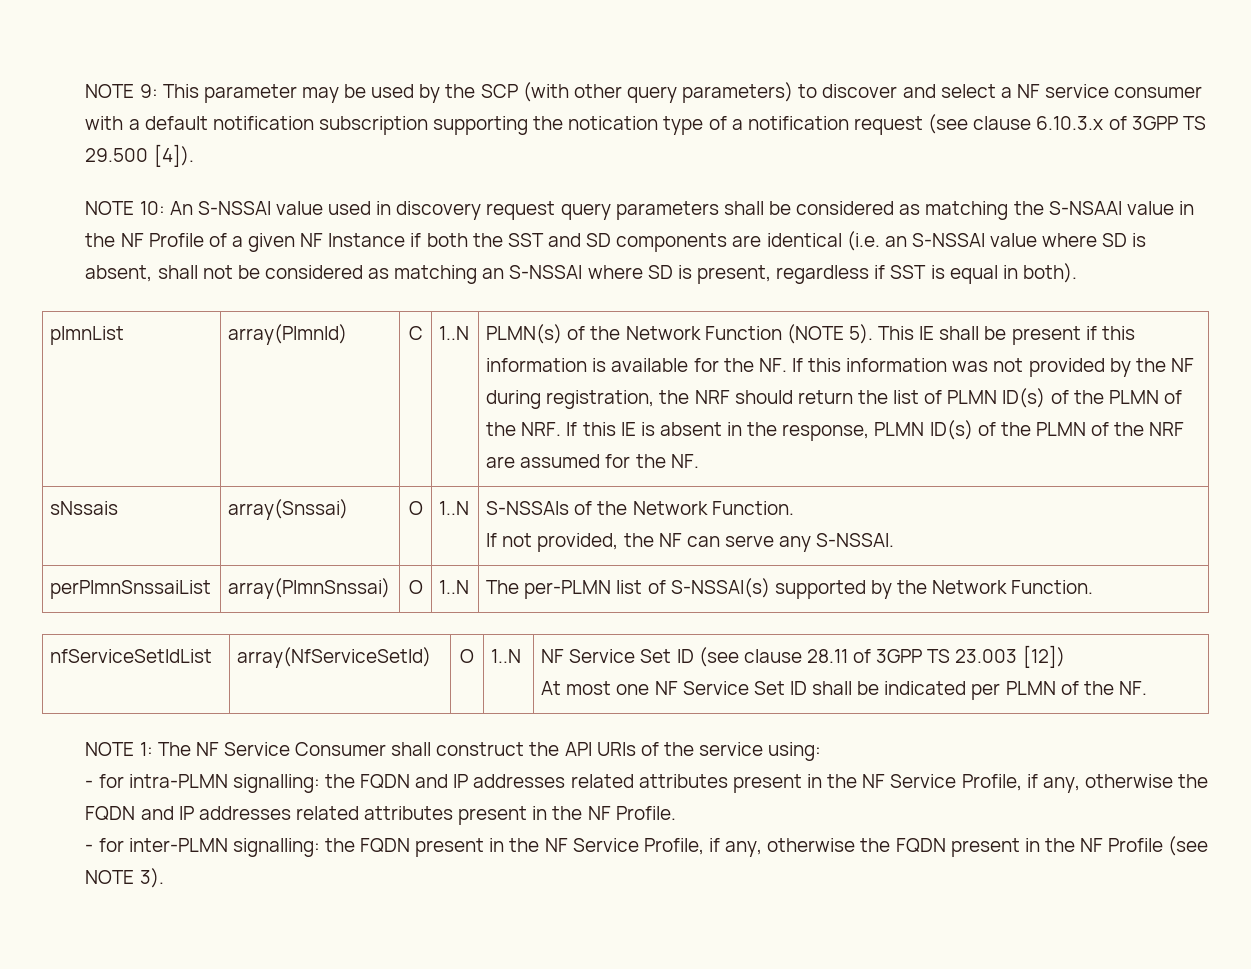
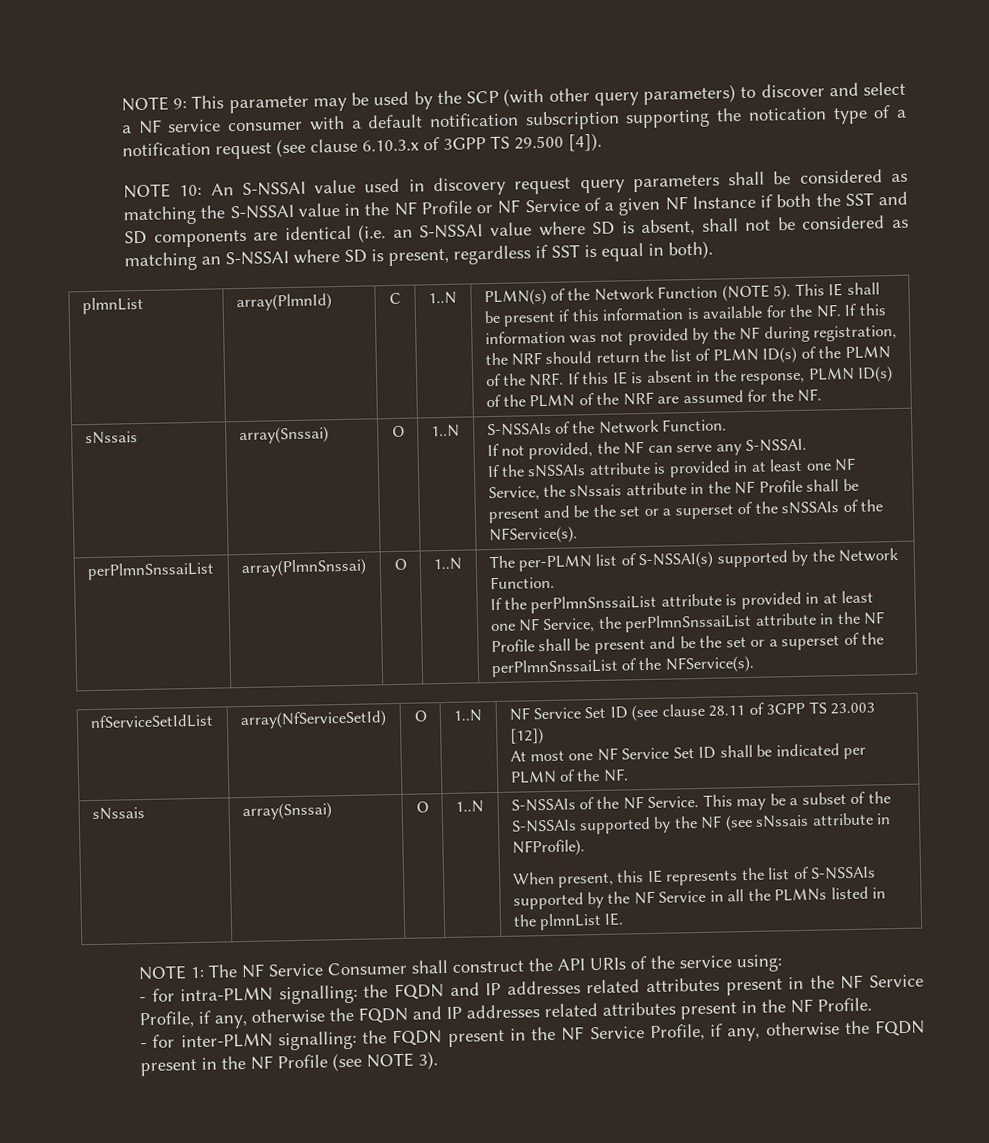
- An S-NSSAI value used in discovery request query parameters shall be considered as matching the S-NSAAI value in the NF Profile of a given NF Instance if both the SST and SD components are identical (i.e. an S-NSSAI value where SD is absent, shall not be considered as matching an S-NSSAI where SD is present, regardless if SST is equal in both).
+ An S-NSSAI value used in discovery request query parameters shall be considered as matching the S-NSSAI value in the NF Profile or NF Service of a given NF Instance if both the SST and SD components are identical (i.e. an S-NSSAI value where SD is absent, shall not be considered as matching an S-NSSAI where SD is present, regardless if SST is equal in both).
+ If the sNSSAIs attribute is provided in at least one NF Service, the sNssais attribute in the NF Profile shall be present and be the set or a superset of the sNSSAIs of the NFService(s).
+ If the perPlmnSnssaiList attribute is provided in at least one NF Service, the perPlmnSnssaiList attribute in the NF Profile shall be present and be the set or a superset of the perPlmnSnssaiList of the NFService(s).
+ sNssais | array(Snssai) | O | 1..N | S-NSSAIs of the NF Service. This may be a subset of the S-NSSAIs supported by the NF (see sNssais attribute in NFProfile).
+ When present, this IE represents the list of S-NSSAIs supported by the NF Service in all the PLMNs listed in the plmnList IE.

